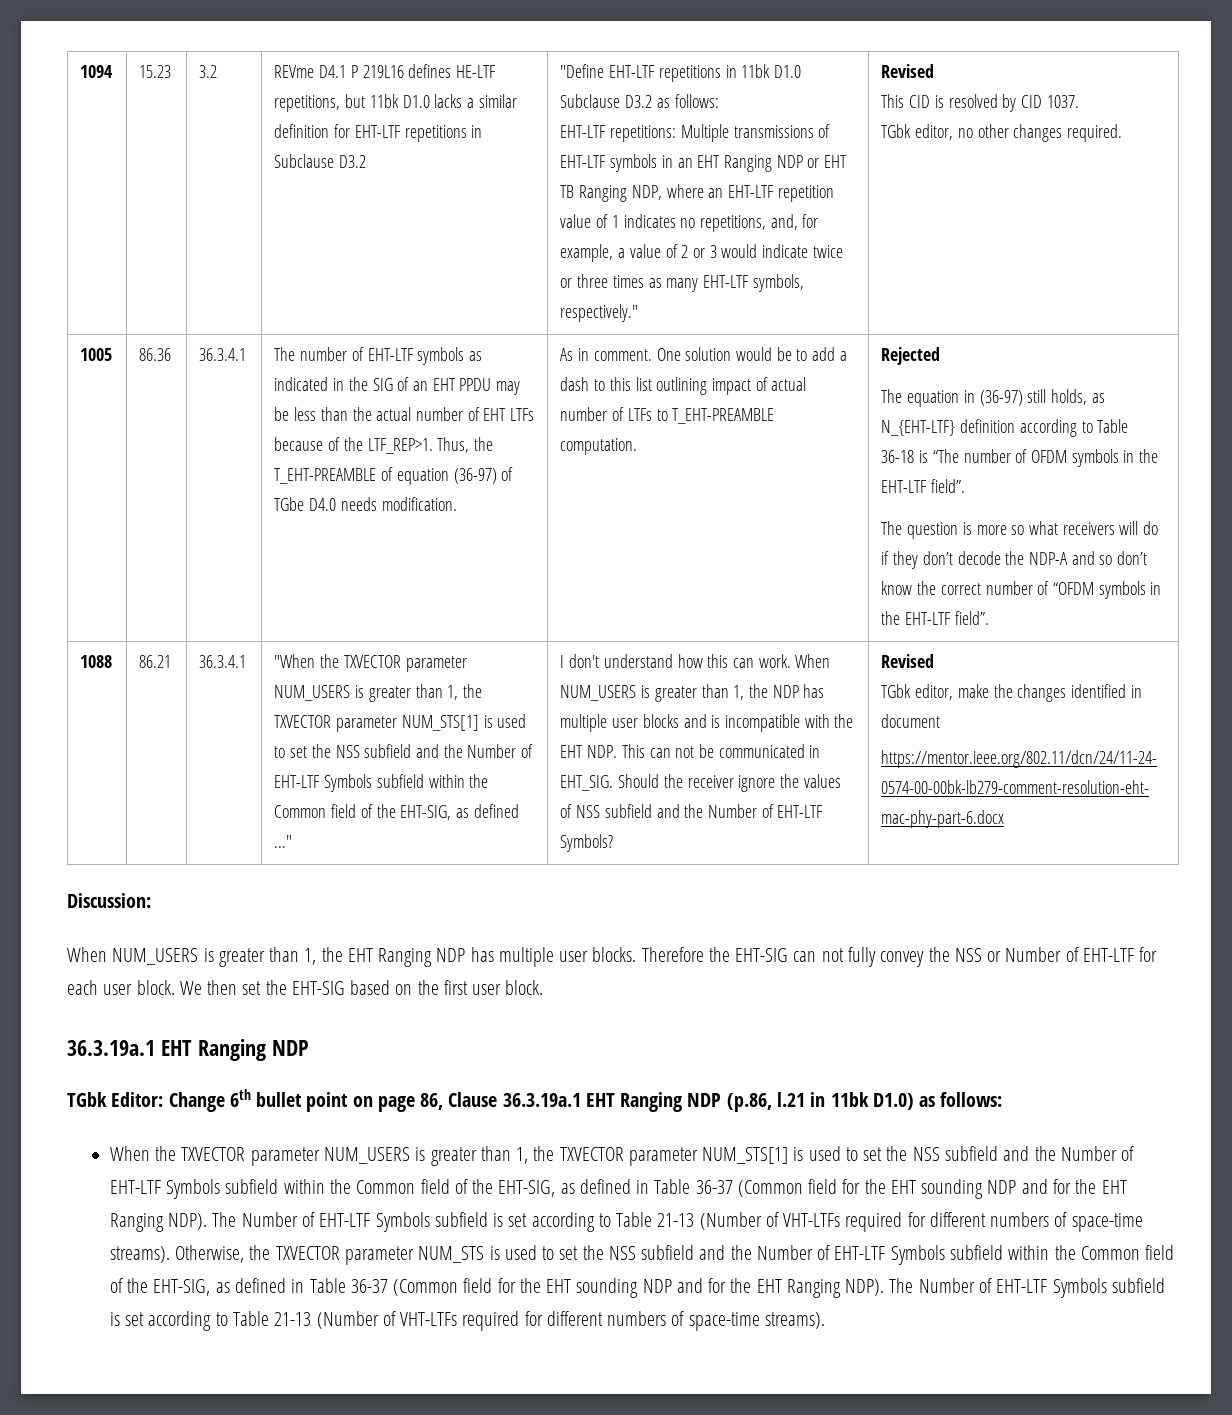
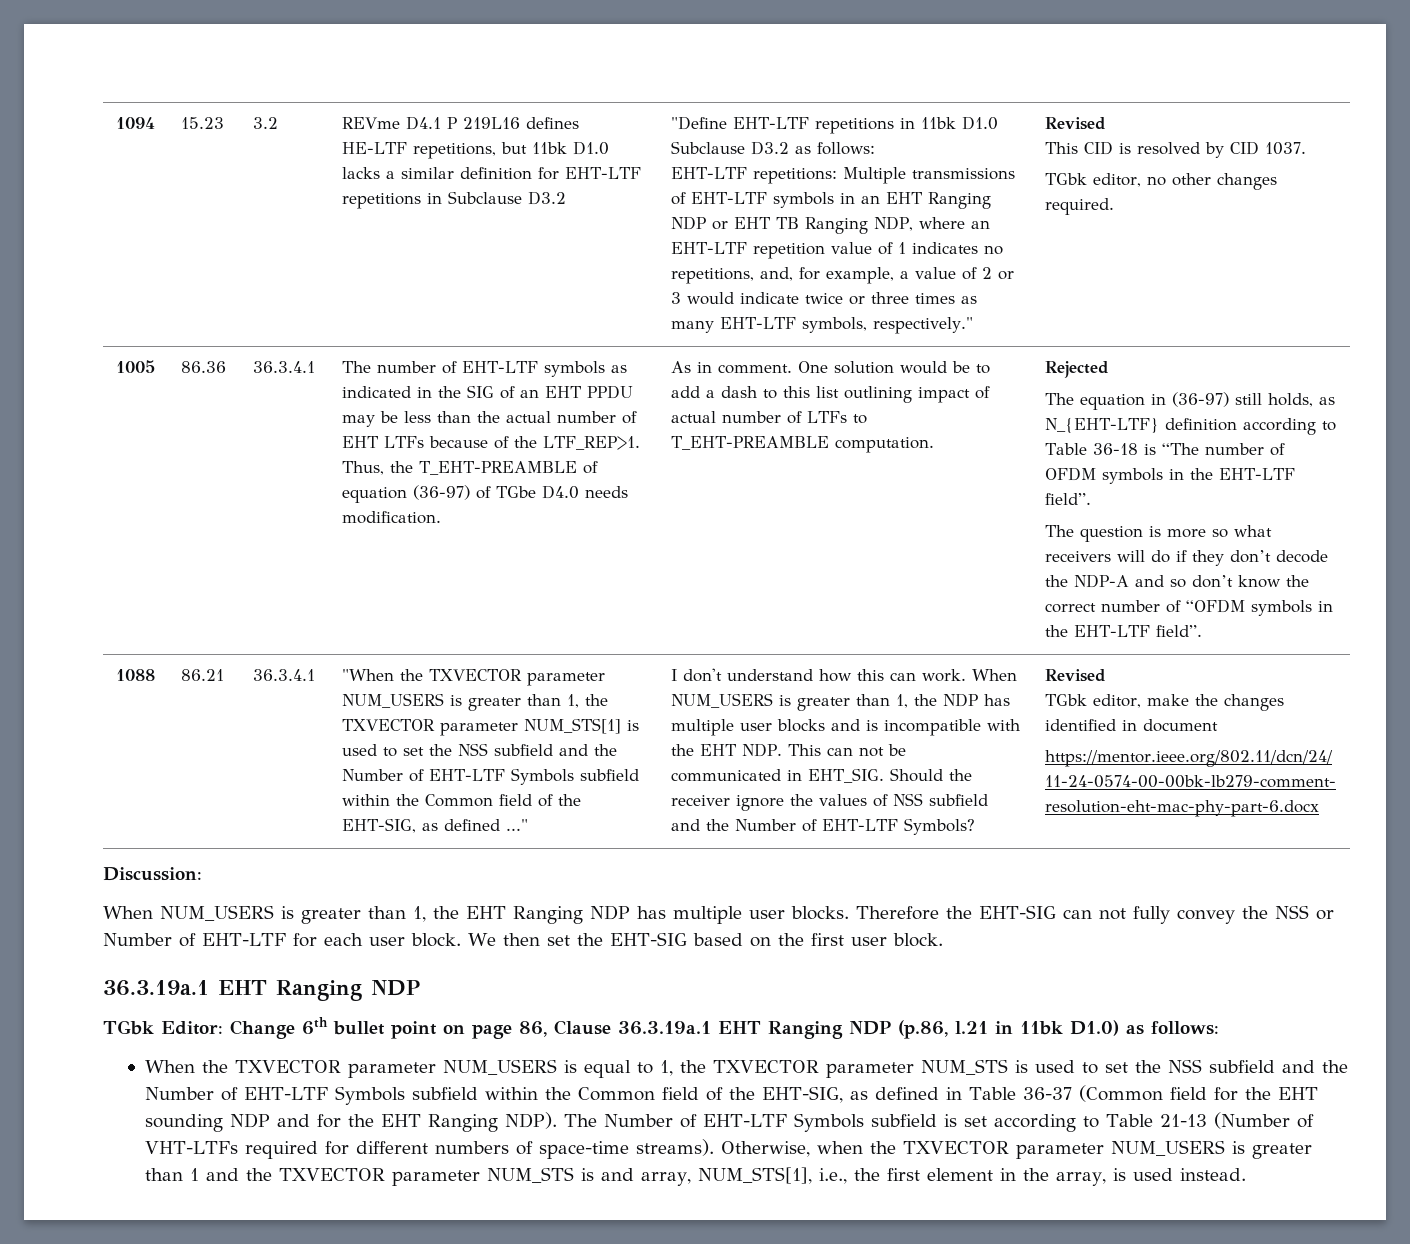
- When the TXVECTOR parameter NUM_USERS is greater than 1, the TXVECTOR parameter NUM_STS[1] is used to set the NSS subfield and the Number of EHT-LTF Symbols subfield within the Common field of the EHT-SIG, as defined in Table 36-37 (Common field for the EHT sounding NDP and for the EHT Ranging NDP). The Number of EHT-LTF Symbols subfield is set according to Table 21-13 (Number of VHT-LTFs required for different numbers of space-time streams). Otherwise, the TXVECTOR parameter NUM_STS is used to set the NSS subfield and the Number of EHT-LTF Symbols subfield within the Common field of the EHT-SIG, as defined in Table 36-37 (Common field for the EHT sounding NDP and for the EHT Ranging NDP).
+ When the TXVECTOR parameter NUM_USERS is equal to 1, the TXVECTOR parameter NUM_STS is used to set the NSS subfield and the Number of EHT-LTF Symbols subfield within the Common field of the EHT-SIG, as defined in Table 36-37 (Common field for the EHT sounding NDP and for the EHT Ranging NDP).
+ Otherwise, when the TXVECTOR parameter NUM_USERS is greater than 1 and the TXVECTOR parameter NUM_STS is and array, NUM_STS[1], i.e., the first element in the array, is used instead.

